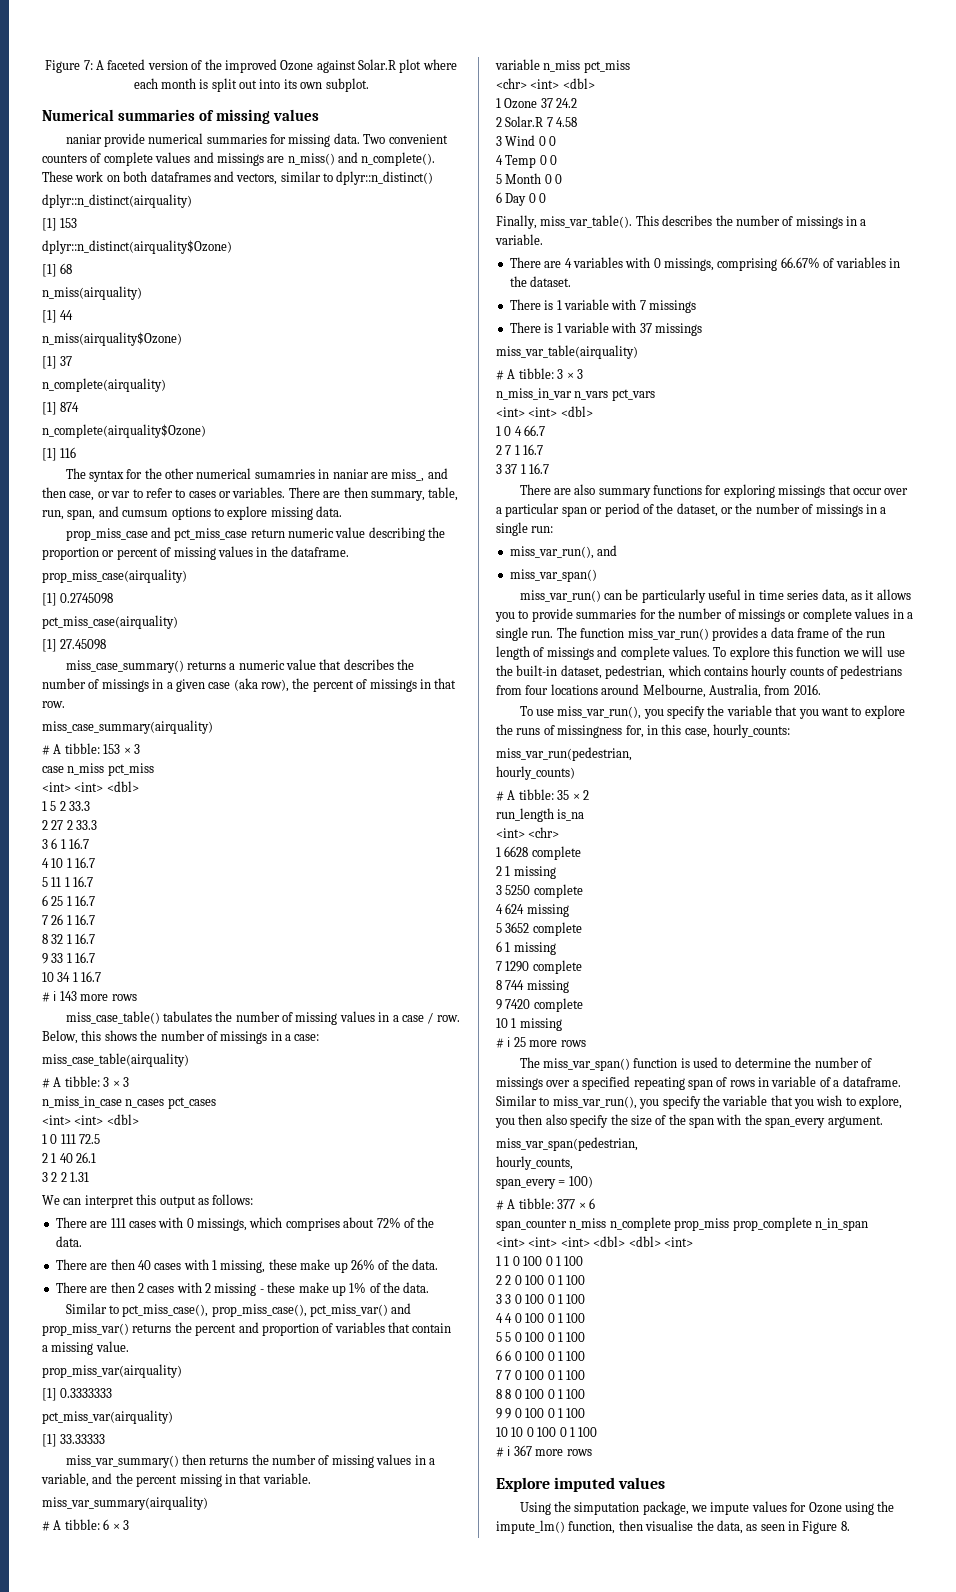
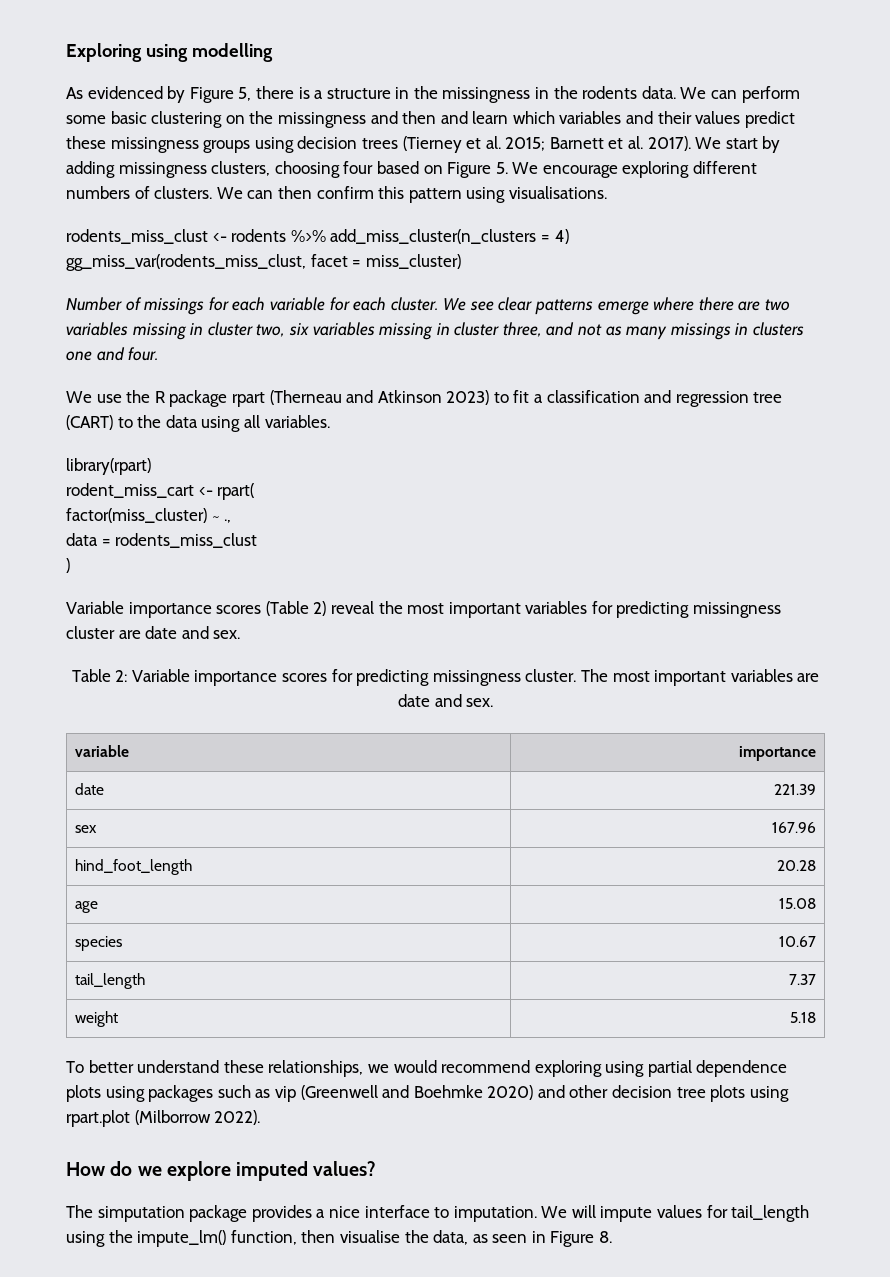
- Figure 7: A faceted version of the improved Ozone against Solar.R plot where each month is split out into its own subplot.
- Numerical summaries of missing values
- naniar provide numerical summaries for missing data. Two convenient counters of complete values and missings are n_miss() and n_complete(). These work on both dataframes and vectors, similar to dplyr::n_distinct()
- dplyr::n_distinct(airquality)
- [1] 153
- dplyr::n_distinct(airquality$Ozone)
- [1] 68
- n_miss(airquality)
- [1] 44
- n_miss(airquality$Ozone)
- [1] 37
- n_complete(airquality)
- [1] 874
- n_complete(airquality$Ozone)
- [1] 116
- The syntax for the other numerical sumamries in naniar are miss_, and then case, or var to refer to cases or variables. There are then summary, table, run, span, and cumsum options to explore missing data.
- prop_miss_case and pct_miss_case return numeric value describing the proportion or percent of missing values in the dataframe.
- prop_miss_case(airquality)
- [1] 0.2745098
- pct_miss_case(airquality)
- [1] 27.45098
- miss_case_summary() returns a numeric value that describes the number of missings in a given case (aka row), the percent of missings in that row.
- miss_case_summary(airquality)
- # A tibble: 153 × 3
- case n_miss pct_miss
- <int> <int> <dbl>
- 1 5 2 33.3
- 2 27 2 33.3
- 3 6 1 16.7
- 4 10 1 16.7
- 5 11 1 16.7
- 6 25 1 16.7
- 7 26 1 16.7
- 8 32 1 16.7
- 9 33 1 16.7
- 10 34 1 16.7
- # ℹ 143 more rows
- miss_case_table() tabulates the number of missing values in a case / row. Below, this shows the number of missings in a case:
- miss_case_table(airquality)
- # A tibble: 3 × 3
- n_miss_in_case n_cases pct_cases
- <int> <int> <dbl>
- 1 0 111 72.5
- 2 1 40 26.1
- 3 2 2 1.31
- We can interpret this output as follows:
- There are 111 cases with 0 missings, which comprises about 72% of the data.
- There are then 40 cases with 1 missing, these make up 26% of the data.
- There are then 2 cases with 2 missing - these make up 1% of the data.
- Similar to pct_miss_case(), prop_miss_case(), pct_miss_var() and prop_miss_var() returns the percent and proportion of variables that contain a missing value.
- prop_miss_var(airquality)
- [1] 0.3333333
- pct_miss_var(airquality)
- [1] 33.33333
- miss_var_summary() then returns the number of missing values in a variable, and the percent missing in that variable.
- miss_var_summary(airquality)
- # A tibble: 6 × 3
- variable n_miss pct_miss
- <chr> <int> <dbl>
- 1 Ozone 37 24.2
- 2 Solar.R 7 4.58
- 3 Wind 0 0
- 4 Temp 0 0
- 5 Month 0 0
- 6 Day 0 0
- Finally, miss_var_table(). This describes the number of missings in a variable.
- There are 4 variables with 0 missings, comprising 66.67% of variables in the dataset.
- There is 1 variable with 7 missings
- There is 1 variable with 37 missings
- miss_var_table(airquality)
- # A tibble: 3 × 3
- n_miss_in_var n_vars pct_vars
- <int> <int> <dbl>
- 1 0 4 66.7
- 2 7 1 16.7
- 3 37 1 16.7
- There are also summary functions for exploring missings that occur over a particular span or period of the dataset, or the number of missings in a single run:
- miss_var_run(), and
- miss_var_span()
- miss_var_run() can be particularly useful in time series data, as it allows you to provide summaries for the number of missings or complete values in a single run. The function miss_var_run() provides a data frame of the run length of missings and complete values. To explore this function we will use the built-in dataset, pedestrian, which contains hourly counts of pedestrians from four locations around Melbourne, Australia, from 2016.
- To use miss_var_run(), you specify the variable that you want to explore the runs of missingness for, in this case, hourly_counts:
- miss_var_run(pedestrian,
- hourly_counts)
- # A tibble: 35 × 2
- run_length is_na
- <int> <chr>
- 1 6628 complete
- 2 1 missing
- 3 5250 complete
- 4 624 missing
- 5 3652 complete
- 6 1 missing
- 7 1290 complete
- 8 744 missing
- 9 7420 complete
- 10 1 missing
- # ℹ 25 more rows
- The miss_var_span() function is used to determine the number of missings over a specified repeating span of rows in variable of a dataframe. Similar to miss_var_run(), you specify the variable that you wish to explore, you then also specify the size of the span with the span_every argument.
- miss_var_span(pedestrian,
- hourly_counts,
- span_every = 100)
- # A tibble: 377 × 6
- span_counter n_miss n_complete prop_miss prop_complete n_in_span
- <int> <int> <int> <dbl> <dbl> <int>
- 1 1 0 100 0 1 100
- 2 2 0 100 0 1 100
- 3 3 0 100 0 1 100
- 4 4 0 100 0 1 100
- 5 5 0 100 0 1 100
- 6 6 0 100 0 1 100
- 7 7 0 100 0 1 100
- 8 8 0 100 0 1 100
- 9 9 0 100 0 1 100
- 10 10 0 100 0 1 100
- # ℹ 367 more rows
- Explore imputed values
- Using the simputation package, we impute values for Ozone using the impute_lm() function, then visualise the data, as seen in Figure 8.
+ Exploring using modelling
+ As evidenced by Figure 5, there is a structure in the missingness in the rodents data. We can perform some basic clustering on the missingness and then and learn which variables and their values predict these missingness groups using decision trees (Tierney et al. 2015; Barnett et al. 2017). We start by adding missingness clusters, choosing four based on Figure 5. We encourage exploring different numbers of clusters. We can then confirm this pattern using visualisations.
+ rodents_miss_clust <- rodents %>% add_miss_cluster(n_clusters = 4)
+ gg_miss_var(rodents_miss_clust, facet = miss_cluster)
+ Number of missings for each variable for each cluster. We see clear patterns emerge where there are two variables missing in cluster two, six variables missing in cluster three, and not as many missings in clusters one and four.
+ We use the R package rpart (Therneau and Atkinson 2023) to fit a classification and regression tree (CART) to the data using all variables.
+ library(rpart)
+ rodent_miss_cart <- rpart(
+ factor(miss_cluster) ~ .,
+ data = rodents_miss_clust
+ )
+ Variable importance scores (Table 2) reveal the most important variables for predicting missingness cluster are date and sex.
+ Table 2: Variable importance scores for predicting missingness cluster. The most important variables are date and sex.
+ variable | importance
+ date | 221.39
+ sex | 167.96
+ hind_foot_length | 20.28
+ age | 15.08
+ species | 10.67
+ tail_length | 7.37
+ weight | 5.18
+ To better understand these relationships, we would recommend exploring using partial dependence plots using packages such as vip (Greenwell and Boehmke 2020) and other decision tree plots using rpart.plot (Milborrow 2022).
+ How do we explore imputed values?
+ The simputation package provides a nice interface to imputation. We will impute values for tail_length using the impute_lm() function, then visualise the data, as seen in Figure 8.

